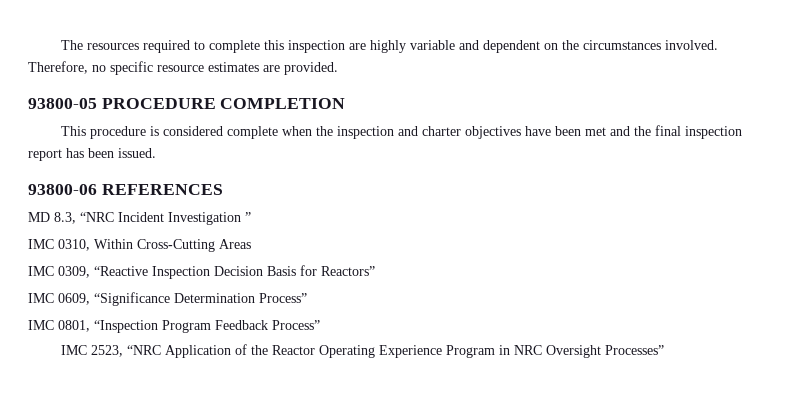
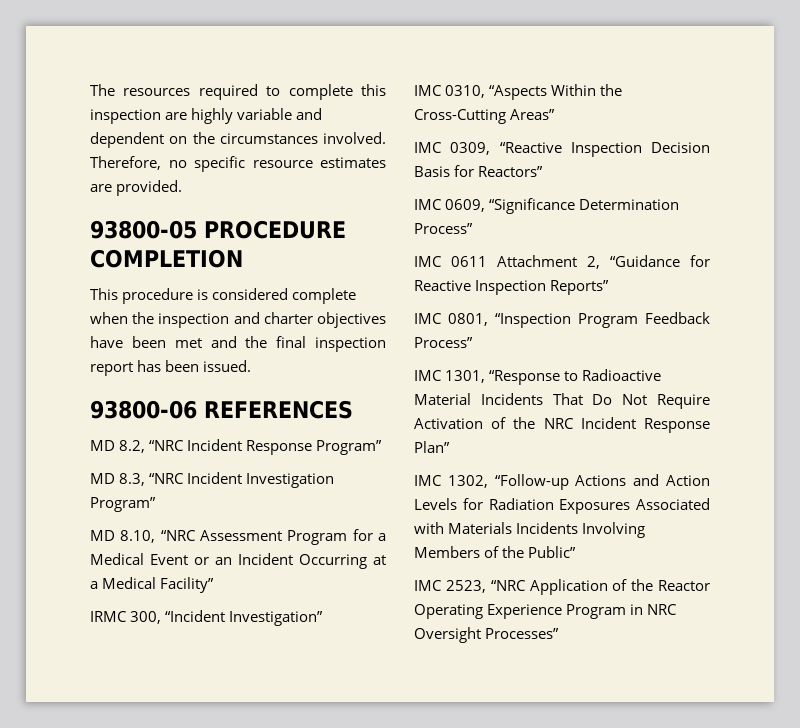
+ MD 8.2, “NRC Incident Response Program”
- MD 8.3, “NRC Incident Investigation ”
- IMC 0310, Within Cross-Cutting Areas
+ MD 8.3, “NRC Incident Investigation Program”
+ MD 8.10, “NRC Assessment Program for a Medical Event or an Incident Occurring at a Medical Facility”
+ IRMC 300, “Incident Investigation”
+ IMC 0310, “Aspects Within the Cross-Cutting Areas”
+ IMC 0611 Attachment 2, “Guidance for Reactive Inspection Reports”
+ IMC 1301, “Response to Radioactive Material Incidents That Do Not Require Activation of the NRC Incident Response Plan”
+ IMC 1302, “Follow-up Actions and Action Levels for Radiation Exposures Associated with Materials Incidents Involving Members of the Public”

